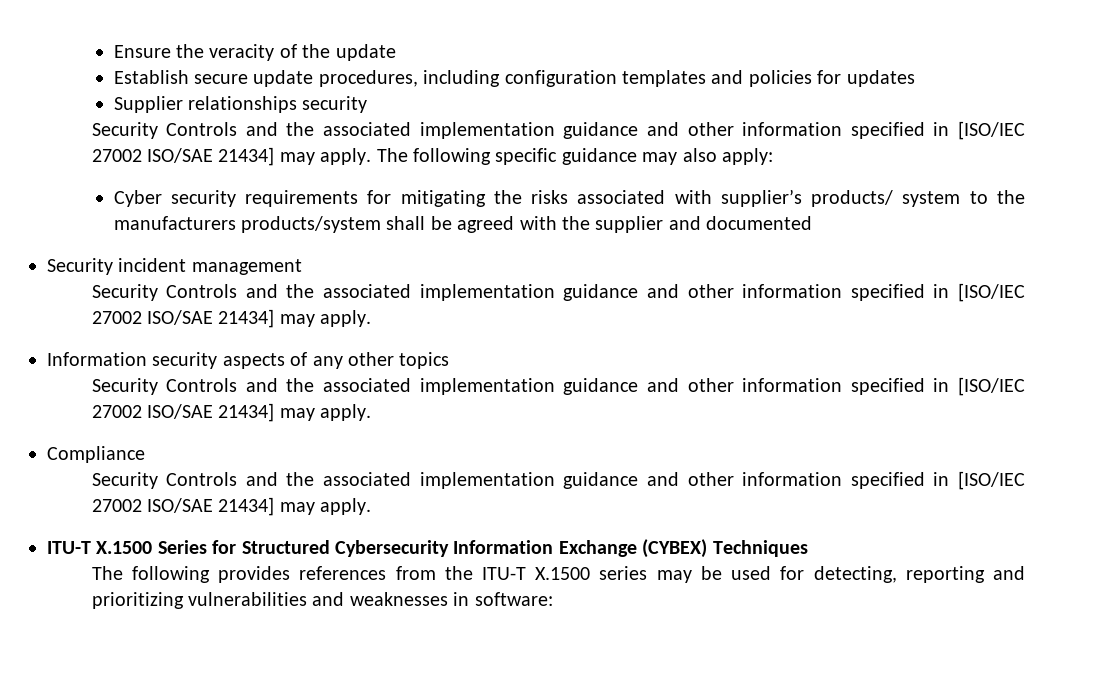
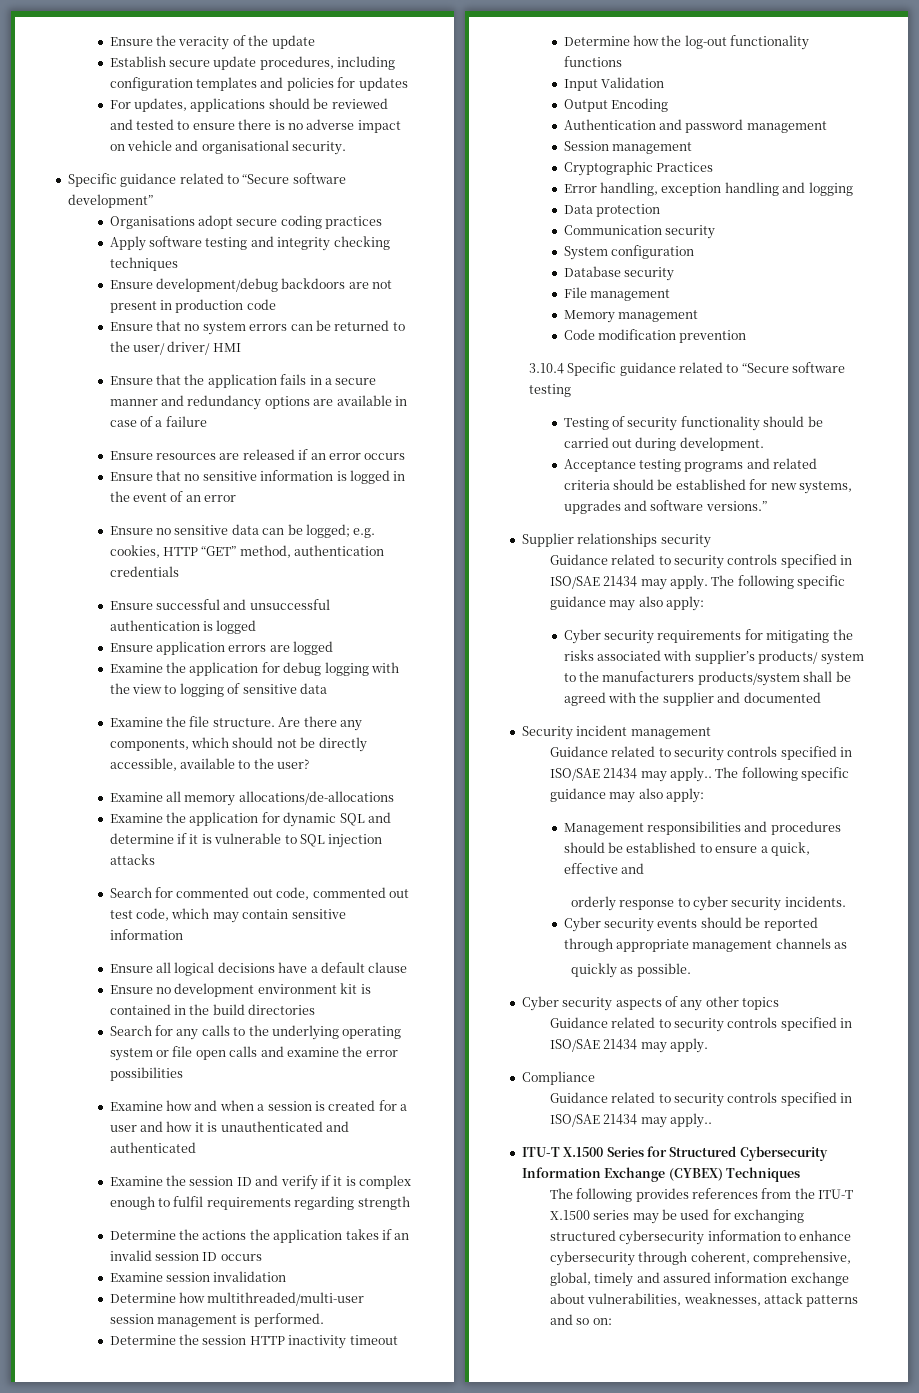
+ For updates, applications should be reviewed and tested to ensure there is no adverse impact on vehicle and organisational security.
+ Specific guidance related to “Secure software development”
+ Organisations adopt secure coding practices
+ Apply software testing and integrity checking techniques
+ Ensure development/debug backdoors are not present in production code
+ Ensure that no system errors can be returned to the user/ driver/ HMI
+ Ensure that the application fails in a secure manner and redundancy options are available in case of a failure
+ Ensure resources are released if an error occurs
+ Ensure that no sensitive information is logged in the event of an error
+ Ensure no sensitive data can be logged; e.g. cookies, HTTP “GET” method, authentication credentials
+ Ensure successful and unsuccessful authentication is logged
+ Ensure application errors are logged
+ Examine the application for debug logging with the view to logging of sensitive data
+ Examine the file structure. Are there any components, which should not be directly accessible, available to the user?
+ Examine all memory allocations/de-allocations
+ Examine the application for dynamic SQL and determine if it is vulnerable to SQL injection attacks
+ Search for commented out code, commented out test code, which may contain sensitive information
+ Ensure all logical decisions have a default clause
+ Ensure no development environment kit is contained in the build directories
+ Search for any calls to the underlying operating system or file open calls and examine the error possibilities
+ Examine how and when a session is created for a user and how it is unauthenticated and authenticated
+ Examine the session ID and verify if it is complex enough to fulfil requirements regarding strength
+ Determine the actions the application takes if an invalid session ID occurs
+ Examine session invalidation
+ Determine how multithreaded/multi-user session management is performed.
+ Determine the session HTTP inactivity timeout
+ Determine how the log-out functionality functions
+ Input Validation
+ Output Encoding
+ Authentication and password management
+ Session management
+ Cryptographic Practices
+ Error handling, exception handling and logging
+ Data protection
+ Communication security
+ System configuration
+ Database security
+ File management
+ Memory management
+ Code modification prevention
+ 3.10.4 Specific guidance related to “Secure software testing
+ Testing of security functionality should be carried out during development.
+ Acceptance testing programs and related criteria should be established for new systems, upgrades and software versions.”
  Supplier relationships security
- Security Controls and the associated implementation guidance and other information specified in [ISO/IEC 27002 ISO/SAE 21434] may apply.
+ Guidance related to security controls specified in ISO/SAE 21434 may apply.
  Security incident management
- Security Controls and the associated implementation guidance and other information specified in [ISO/IEC 27002 ISO/SAE 21434] may apply.
- Information security aspects of any other topics
- Security Controls and the associated implementation guidance and other information specified in [ISO/IEC 27002 ISO/SAE 21434] may apply.
+ Guidance related to security controls specified in ISO/SAE 21434 may apply.. The following specific guidance may also apply:
+ Management responsibilities and procedures should be established to ensure a quick, effective and
+ orderly response to cyber security incidents.
+ Cyber security events should be reported through appropriate management channels as
+ quickly as possible.
+ Cyber security aspects of any other topics
+ Guidance related to security controls specified in ISO/SAE 21434 may apply.
  Compliance
- Security Controls and the associated implementation guidance and other information specified in [ISO/IEC 27002 ISO/SAE 21434] may apply.
+ Guidance related to security controls specified in ISO/SAE 21434 may apply..
- The following provides references from the ITU-T X.1500 series may be used for detecting, reporting and prioritizing vulnerabilities and weaknesses in software:
+ The following provides references from the ITU-T X.1500 series may be used for exchanging structured cybersecurity information to enhance cybersecurity through coherent, comprehensive, global, timely and assured information exchange about vulnerabilities, weaknesses, attack patterns and so on:

